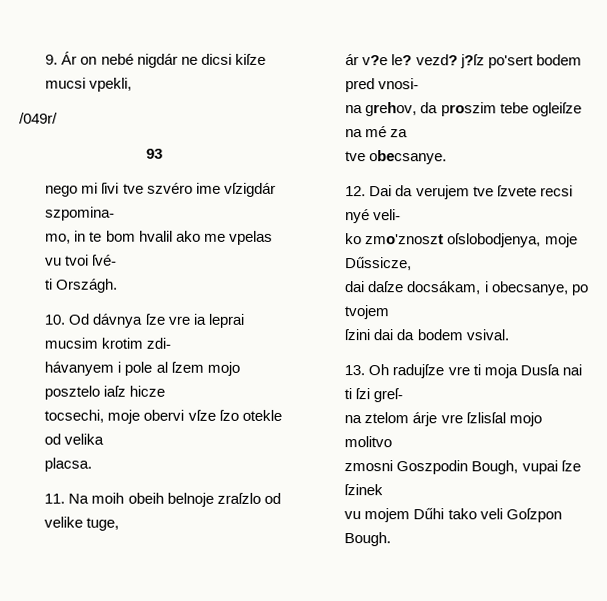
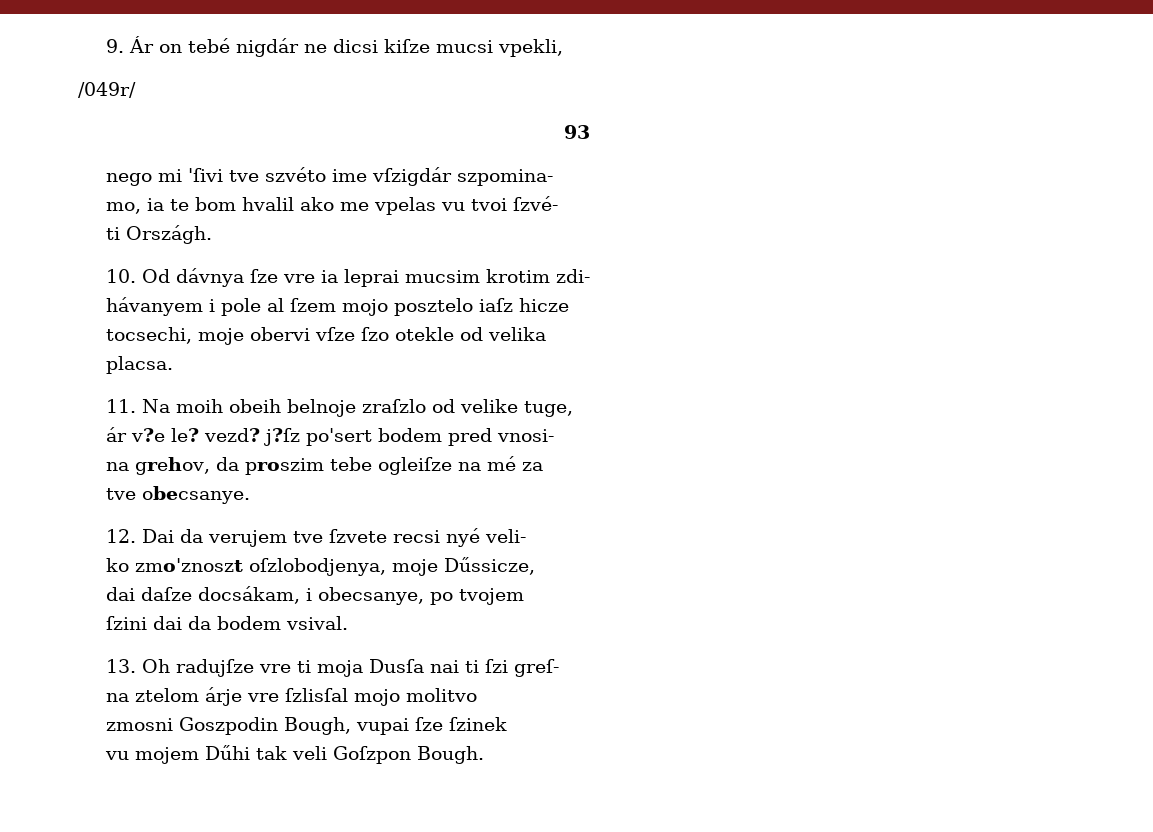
- 9. Ár on nebé nigdár ne dicsi kiſze mucsi vpekli,
+ 9. Ár on tebé nigdár ne dicsi kiſze mucsi vpekli,
- nego mi ſivi tve szvéro ime vſzigdár szpomina-
+ nego mi 'ſivi tve szvéto ime vſzigdár szpomina-
- mo, in te bom hvalil ako me vpelas vu tvoi ſvé-
+ mo, ia te bom hvalil ako me vpelas vu tvoi ſzvé-
- ko zmo'znoszt oſslobodjenya, moje Dűssicze,
+ ko zmo'znoszt oſzlobodjenya, moje Dűssicze,
- vu mojem Dűhi tako veli Goſzpon Bough.
+ vu mojem Dűhi tak veli Goſzpon Bough.

